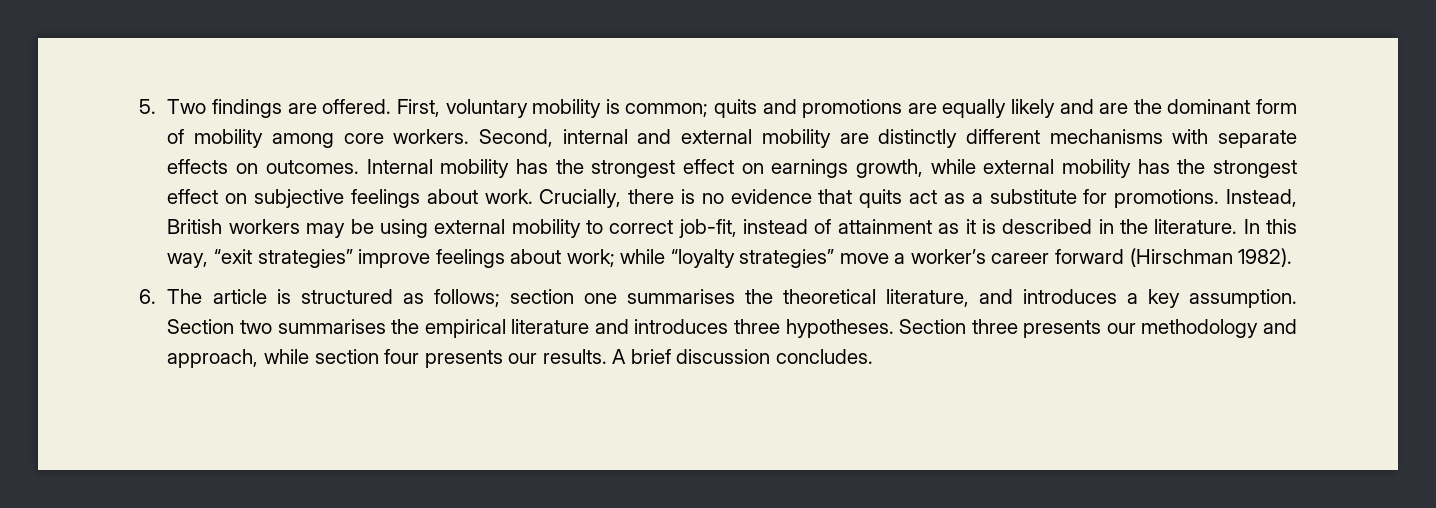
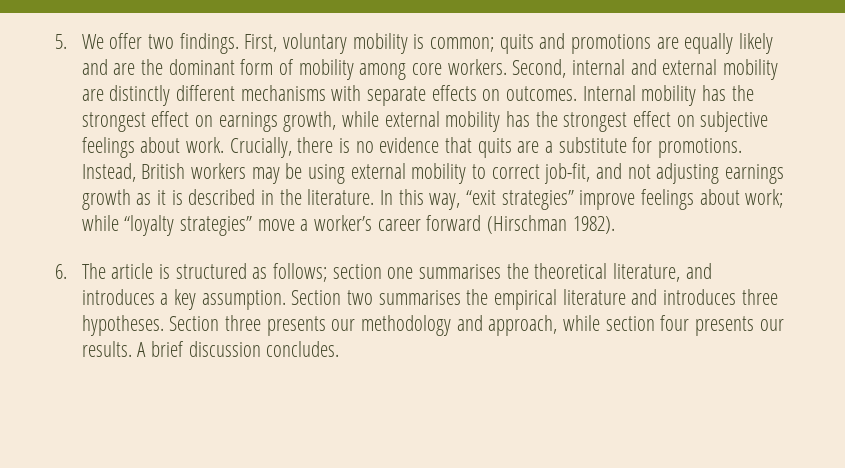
- 5. Two findings are offered.
+ 5. We offer two findings.
- Crucially, there is no evidence that quits act as a substitute for promotions.
+ Crucially, there is no evidence that quits are a substitute for promotions.
- Instead, British workers may be using external mobility to correct job-fit, instead of attainment as it is described in the literature.
+ Instead, British workers may be using external mobility to correct job-fit, and not adjusting earnings growth as it is described in the literature.

